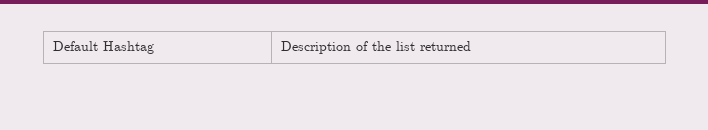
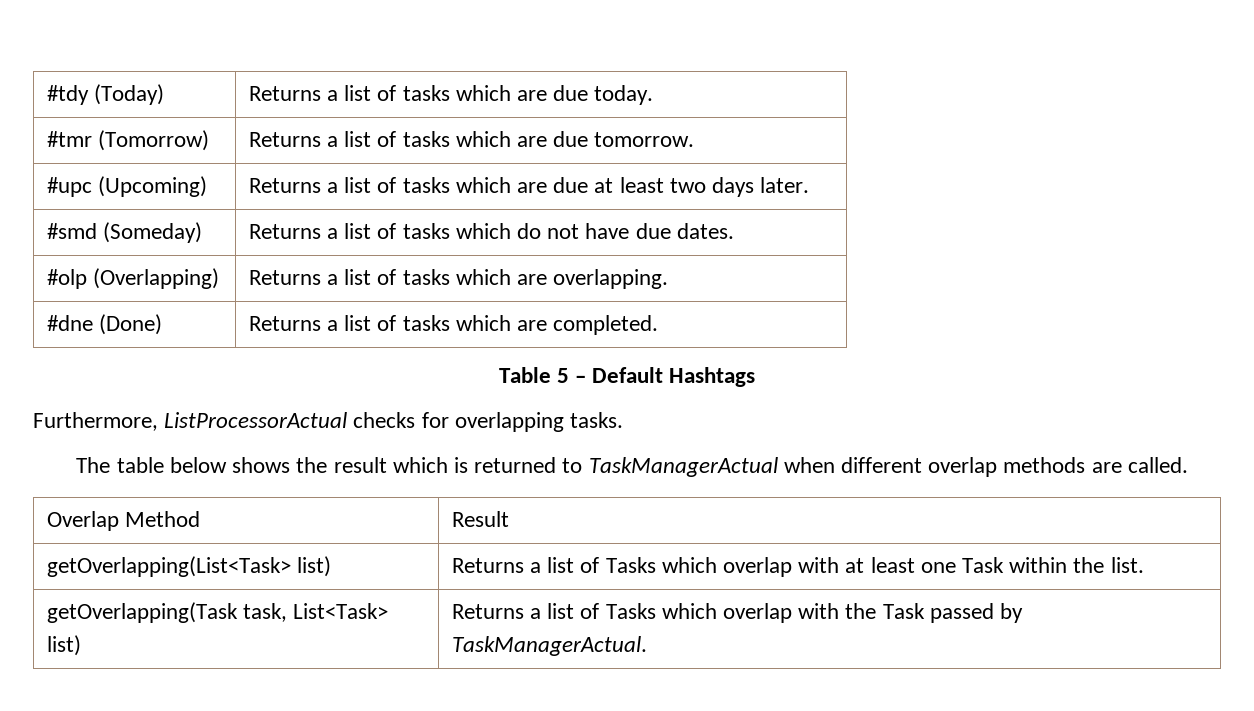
- Default Hashtag | Description of the list returned
+ #tdy (Today) | Returns a list of tasks which are due today.
+ #tmr (Tomorrow) | Returns a list of tasks which are due tomorrow.
+ #upc (Upcoming) | Returns a list of tasks which are due at least two days later.
+ #smd (Someday) | Returns a list of tasks which do not have due dates.
+ #olp (Overlapping) | Returns a list of tasks which are overlapping.
+ #dne (Done) | Returns a list of tasks which are completed.
+ Table 5 – Default Hashtags
+ Furthermore, ListProcessorActual checks for overlapping tasks.
+ The table below shows the result which is returned to TaskManagerActual when different overlap methods are called.
+ Overlap Method | Result
+ getOverlapping(List<Task> list) | Returns a list of Tasks which overlap with at least one Task within the list.
+ getOverlapping(Task task, List<Task> list) | Returns a list of Tasks which overlap with the Task passed by TaskManagerActual.

